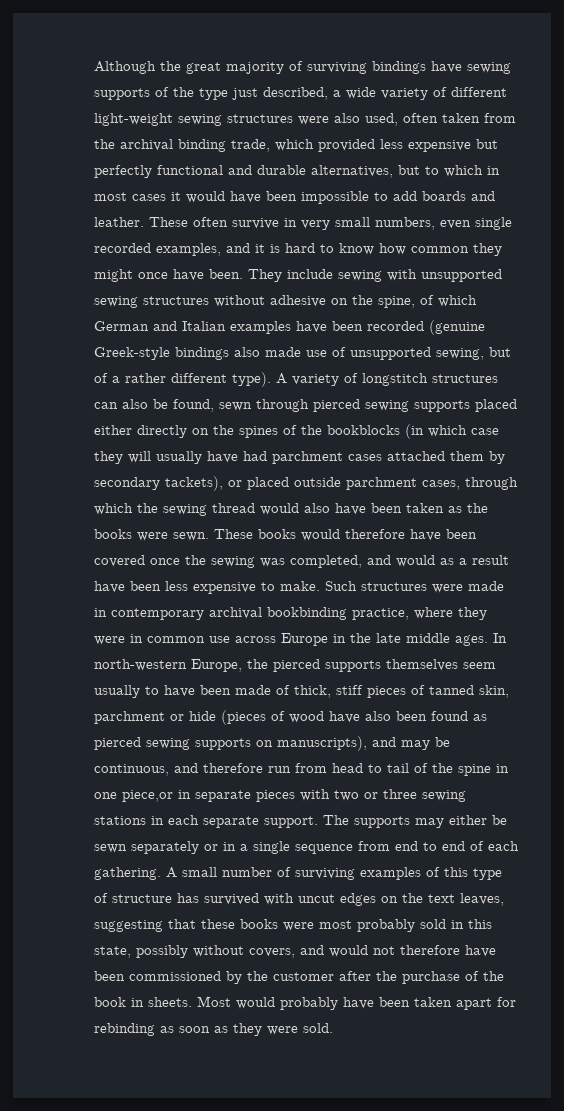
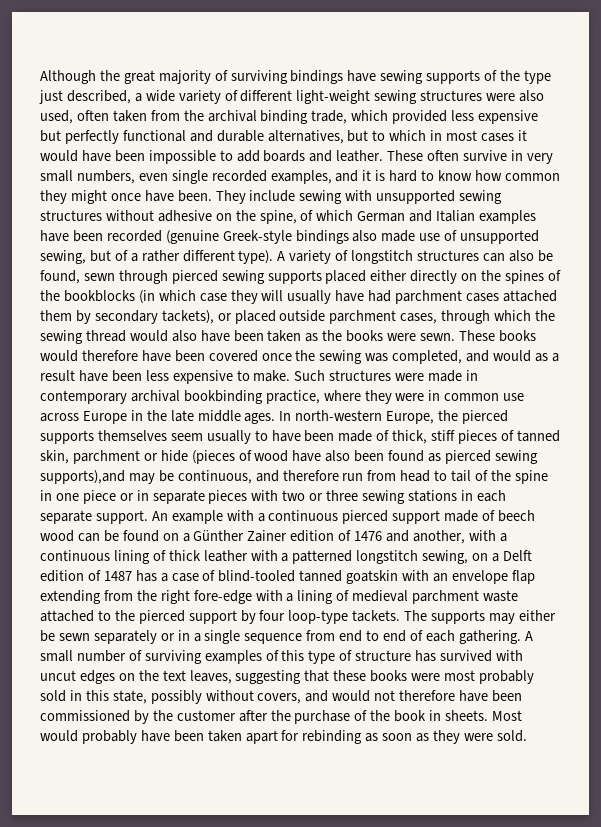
- In north-western Europe, the pierced supports themselves seem usually to have been made of thick, stiff pieces of tanned skin, parchment or hide (pieces of wood have also been found as pierced sewing supports on manuscripts), and may be continuous, and therefore run from head to tail of the spine in one piece,or in separate pieces with two or three sewing stations in each separate support.
+ In north-western Europe, the pierced supports themselves seem usually to have been made of thick, stiff pieces of tanned skin, parchment or hide (pieces of wood have also been found as pierced sewing supports),and may be continuous, and therefore run from head to tail of the spine in one piece or in separate pieces with two or three sewing stations in each separate support.
+ An example with a continuous pierced support made of beech wood can be found on a Günther Zainer edition of 1476 and another, with a continuous lining of thick leather with a patterned longstitch sewing, on a Delft edition of 1487 has a case of blind-tooled tanned goatskin with an envelope flap extending from the right fore-edge with a lining of medieval parchment waste attached to the pierced support by four loop-type tackets.

